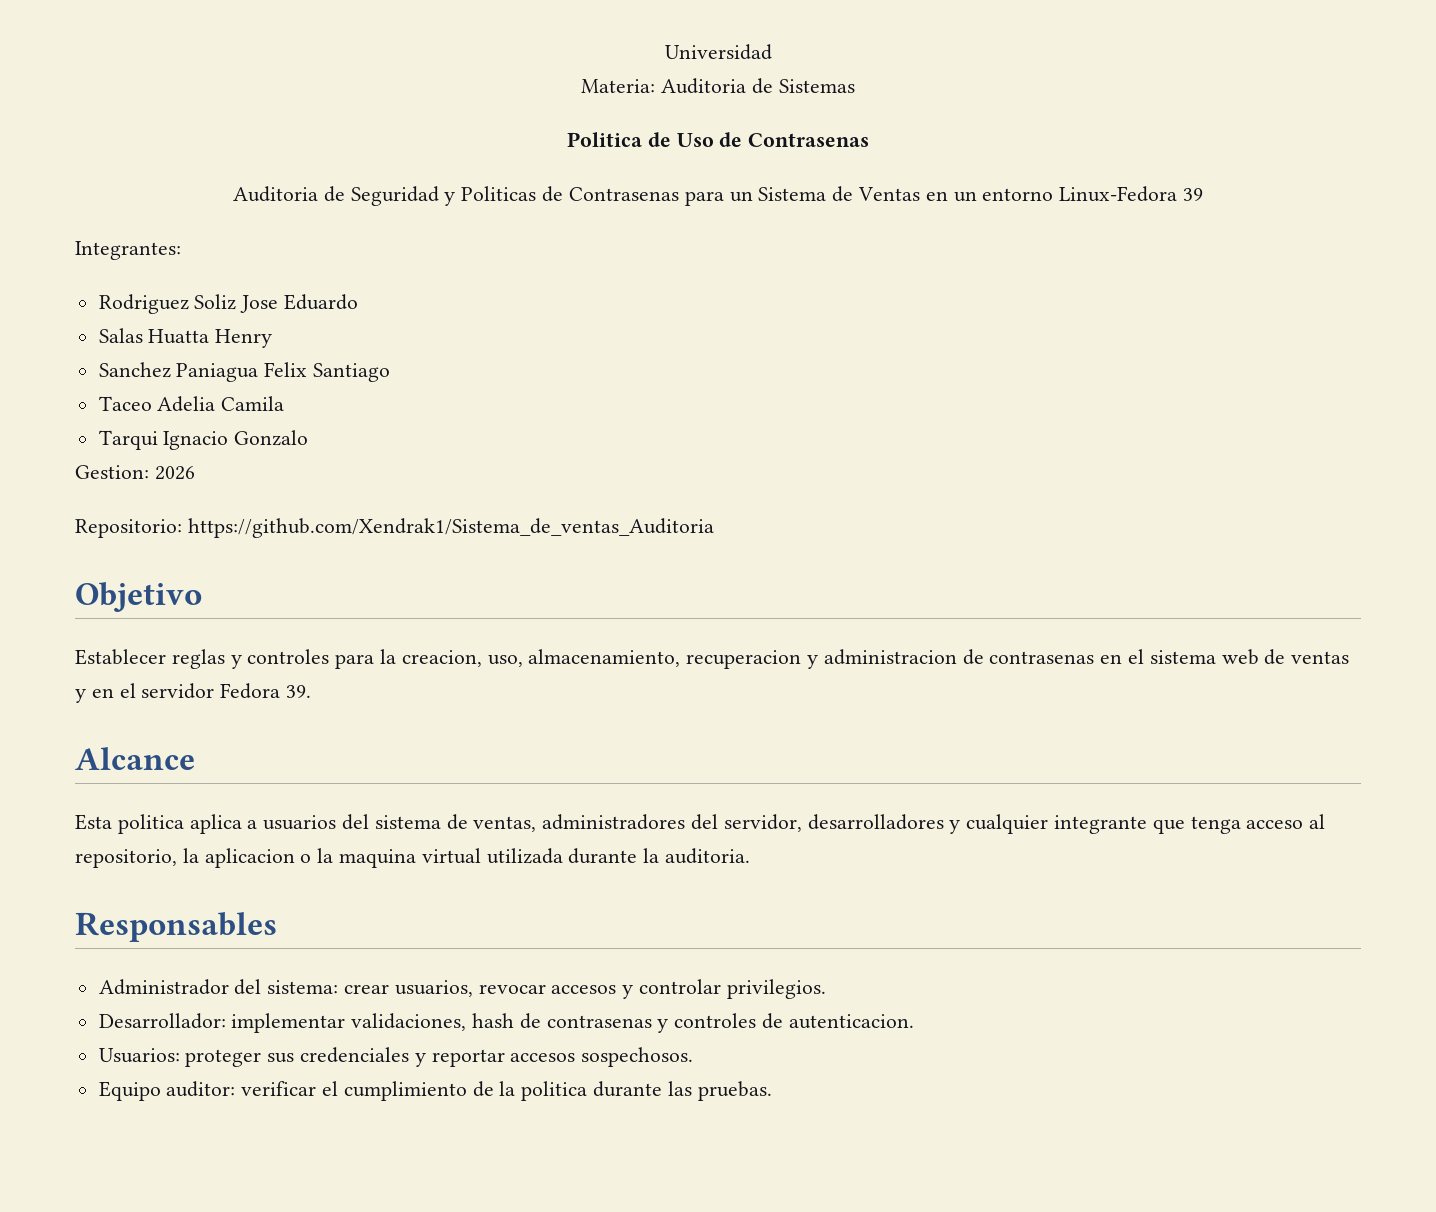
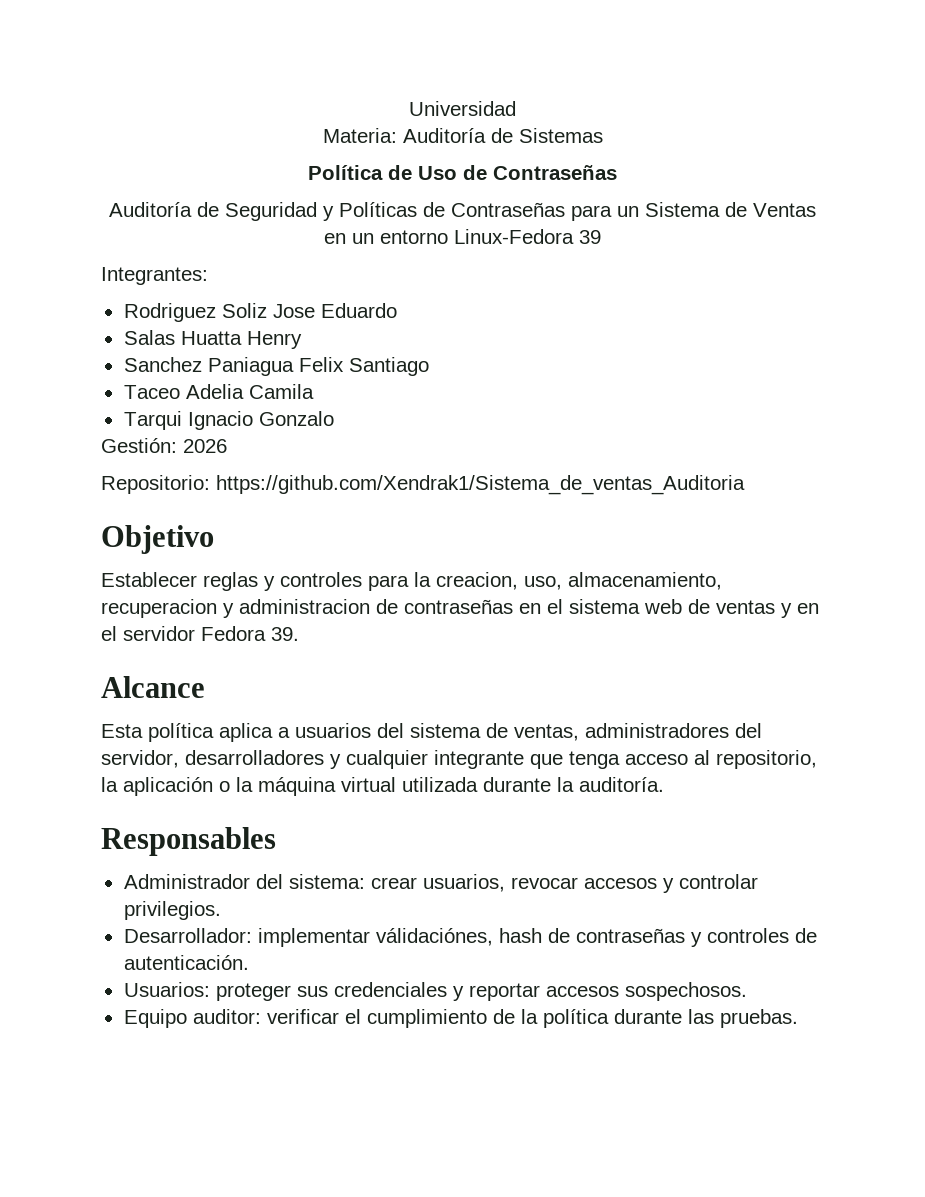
- Materia: Auditoria de Sistemas
+ Materia: Auditoría de Sistemas
- Politica de Uso de Contrasenas
- Auditoria de Seguridad y Politicas de Contrasenas para un Sistema de Ventas en un entorno Linux-Fedora 39
+ Política de Uso de Contraseñas
+ Auditoría de Seguridad y Políticas de Contraseñas para un Sistema de Ventas en un entorno Linux-Fedora 39
- Gestion: 2026
+ Gestión: 2026
- Establecer reglas y controles para la creacion, uso, almacenamiento, recuperacion y administracion de contrasenas en el sistema web de ventas y en el servidor Fedora 39.
+ Establecer reglas y controles para la creacion, uso, almacenamiento, recuperacion y administracion de contraseñas en el sistema web de ventas y en el servidor Fedora 39.
- Esta politica aplica a usuarios del sistema de ventas, administradores del servidor, desarrolladores y cualquier integrante que tenga acceso al repositorio, la aplicacion o la maquina virtual utilizada durante la auditoria.
+ Esta política aplica a usuarios del sistema de ventas, administradores del servidor, desarrolladores y cualquier integrante que tenga acceso al repositorio, la aplicación o la máquina virtual utilizada durante la auditoría.
- Desarrollador: implementar validaciones, hash de contrasenas y controles de autenticacion.
+ Desarrollador: implementar válidaciónes, hash de contraseñas y controles de autenticación.
- Equipo auditor: verificar el cumplimiento de la politica durante las pruebas.
+ Equipo auditor: verificar el cumplimiento de la política durante las pruebas.

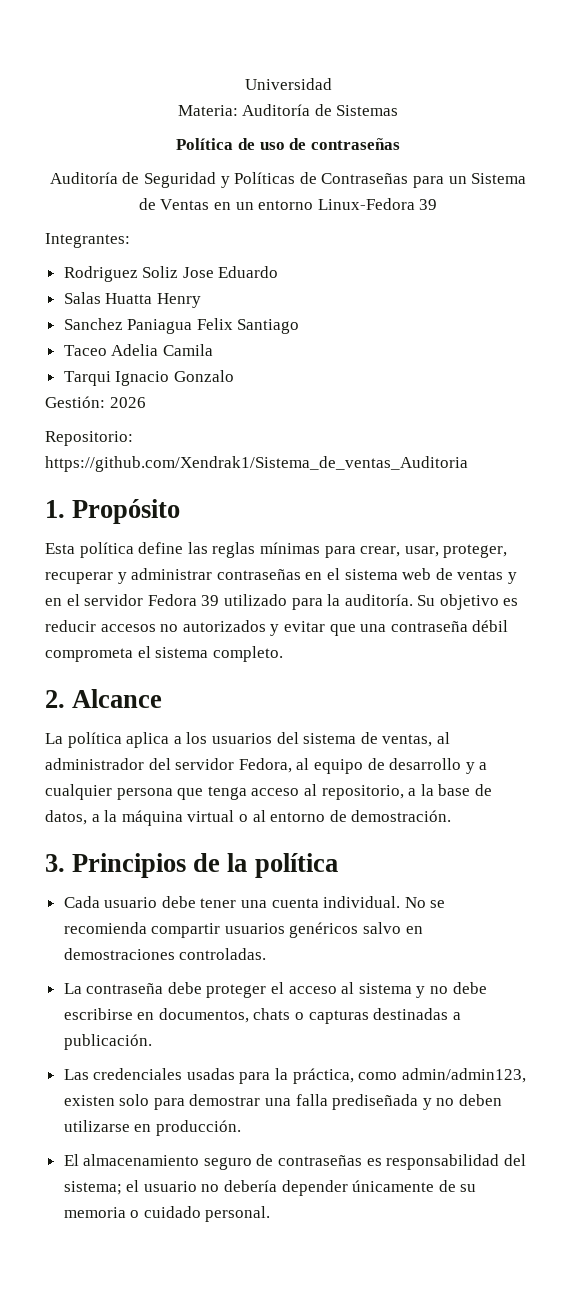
- Política de Uso de Contraseñas
+ Política de uso de contraseñas
- Objetivo
- Establecer reglas y controles para la creacion, uso, almacenamiento, recuperacion y administracion de contraseñas en el sistema web de ventas y en el servidor Fedora 39.
- Alcance
+ 1. Propósito
+ Esta política define las reglas mínimas para crear, usar, proteger, recuperar y administrar contraseñas en el sistema web de ventas y en el servidor Fedora 39 utilizado para la auditoría. Su objetivo es reducir accesos no autorizados y evitar que una contraseña débil comprometa el sistema completo.
+ 2. Alcance
- Esta política aplica a usuarios del sistema de ventas, administradores del servidor, desarrolladores y cualquier integrante que tenga acceso al repositorio, la aplicación o la máquina virtual utilizada durante la auditoría.
- Responsables
- Administrador del sistema: crear usuarios, revocar accesos y controlar privilegios.
- Desarrollador: implementar válidaciónes, hash de contraseñas y controles de autenticación.
- Usuarios: proteger sus credenciales y reportar accesos sospechosos.
- Equipo auditor: verificar el cumplimiento de la política durante las pruebas.
+ La política aplica a los usuarios del sistema de ventas, al administrador del servidor Fedora, al equipo de desarrollo y a cualquier persona que tenga acceso al repositorio, a la base de datos, a la máquina virtual o al entorno de demostración.
+ 3. Principios de la política
+ Cada usuario debe tener una cuenta individual. No se recomienda compartir usuarios genéricos salvo en demostraciones controladas.
+ La contraseña debe proteger el acceso al sistema y no debe escribirse en documentos, chats o capturas destinadas a publicación.
+ Las credenciales usadas para la práctica, como admin/admin123, existen solo para demostrar una falla prediseñada y no deben utilizarse en producción.
+ El almacenamiento seguro de contraseñas es responsabilidad del sistema; el usuario no debería depender únicamente de su memoria o cuidado personal.

